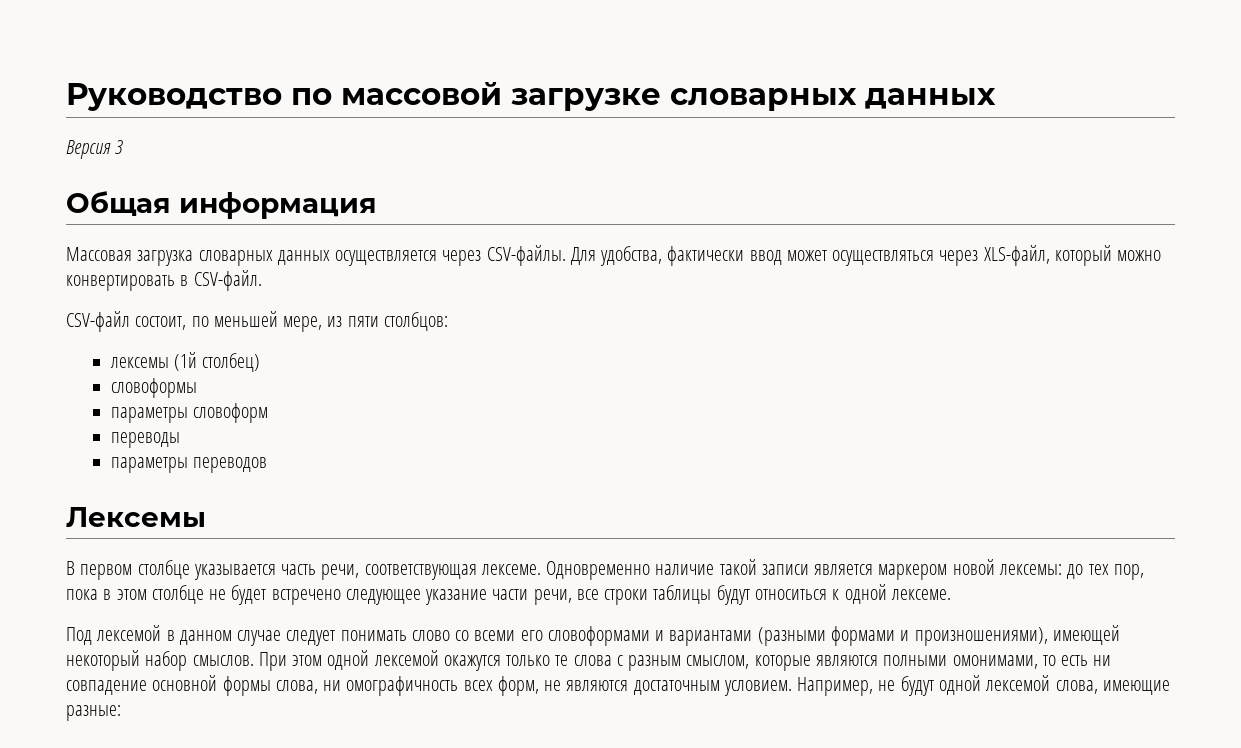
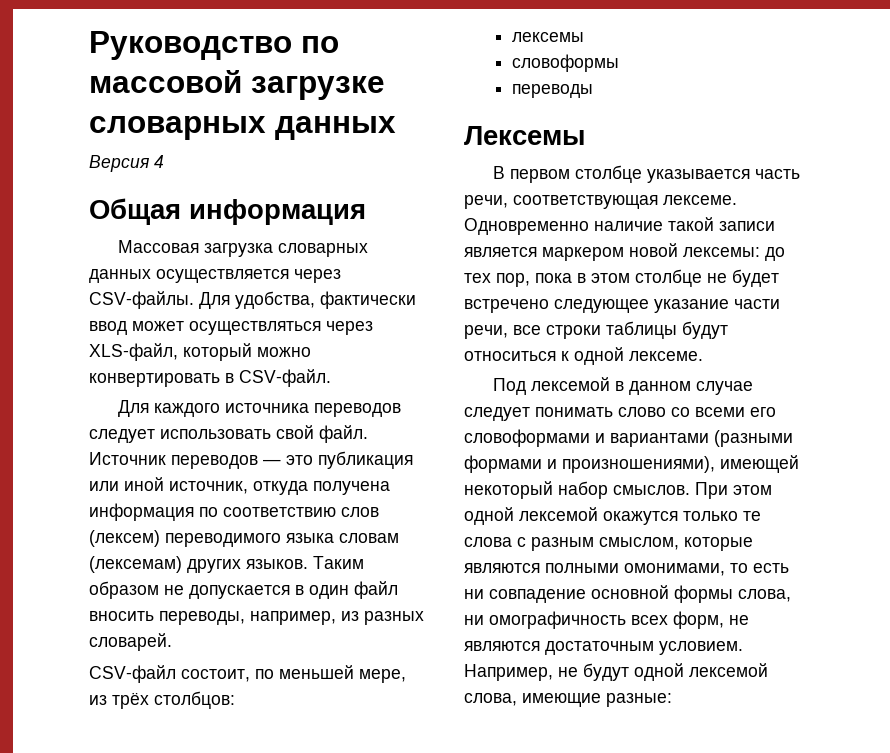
- Версия 3
+ Версия 4
+ Для каждого источника переводов следует использовать свой файл. Источник переводов — это публикация или иной источник, откуда получена информация по соответствию слов (лексем) переводимого языка словам (лексемам) других языков. Таким образом не допускается в один файл вносить переводы, например, из разных словарей.
- CSV-файл состоит, по меньшей мере, из пяти столбцов:
+ CSV-файл состоит, по меньшей мере, из трёх столбцов:
- лексемы (1й столбец)
+ лексемы
- параметры словоформ
- параметры переводов

